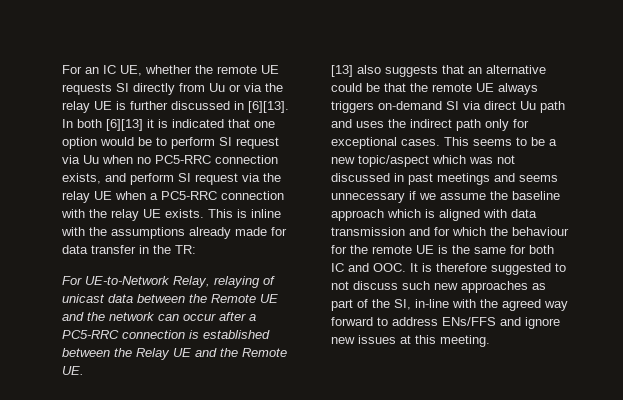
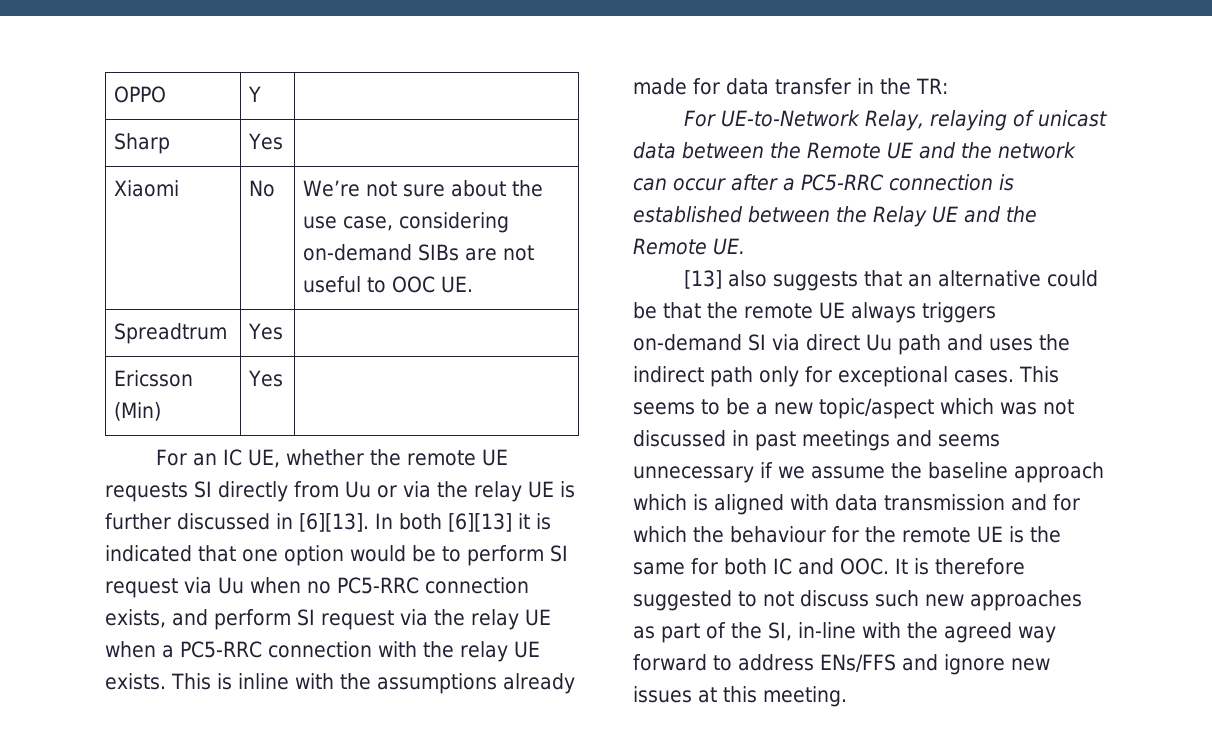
+ OPPO | Y |
+ Sharp | Yes |
+ Xiaomi | No | We’re not sure about the use case, considering on-demand SIBs are not useful to OOC UE.
+ Spreadtrum | Yes |
+ Ericsson (Min) | Yes |

